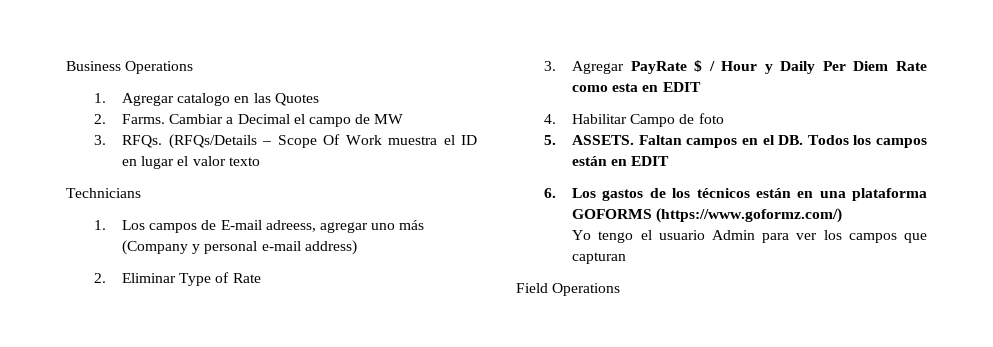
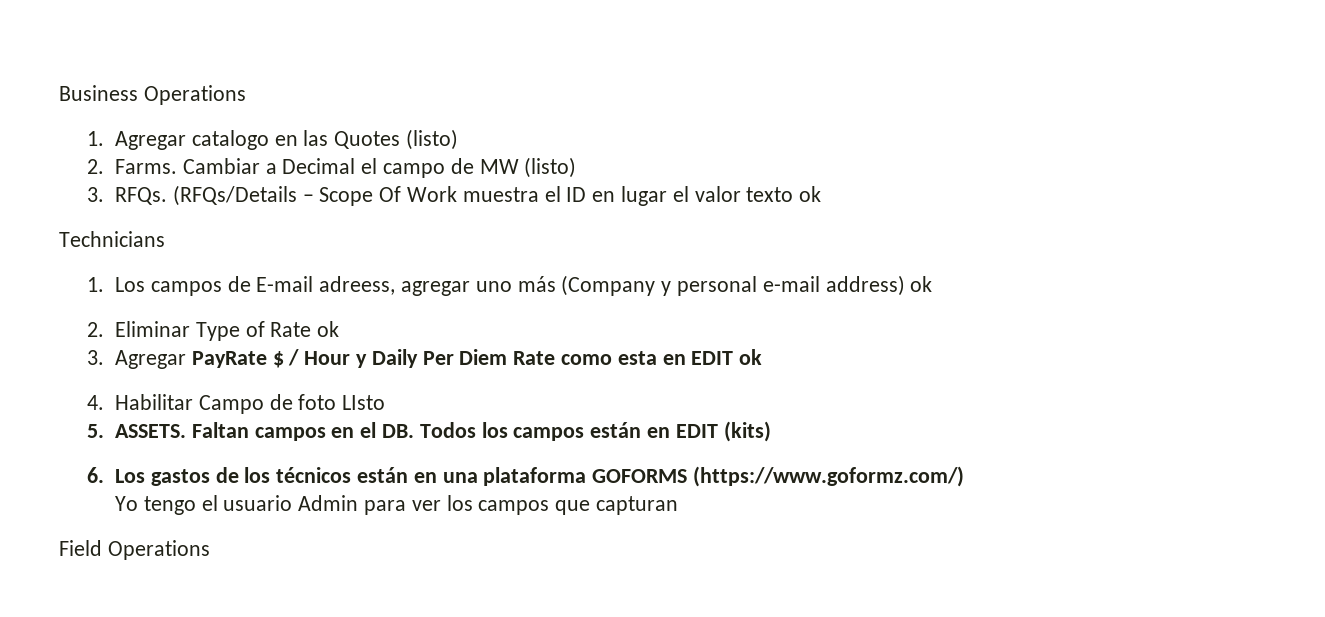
- 1. Agregar catalogo en las Quotes
+ 1. Agregar catalogo en las Quotes (listo)
- Cambiar a Decimal el campo de MW
+ Cambiar a Decimal el campo de MW (listo)
- (RFQs/Details – Scope Of Work muestra el ID en lugar el valor texto
+ (RFQs/Details – Scope Of Work muestra el ID en lugar el valor texto ok
- 1. Los campos de E-mail adreess, agregar uno más (Company y personal e-mail address)
+ 1. Los campos de E-mail adreess, agregar uno más (Company y personal e-mail address) ok
- 2. Eliminar Type of Rate
+ 2. Eliminar Type of Rate ok
- 3. Agregar PayRate $ / Hour y Daily Per Diem Rate como esta en EDIT
+ 3. Agregar PayRate $ / Hour y Daily Per Diem Rate como esta en EDIT ok
- 4. Habilitar Campo de foto
+ 4. Habilitar Campo de foto LIsto
- Faltan campos en el DB. Todos los campos están en EDIT
+ Faltan campos en el DB. Todos los campos están en EDIT (kits)

